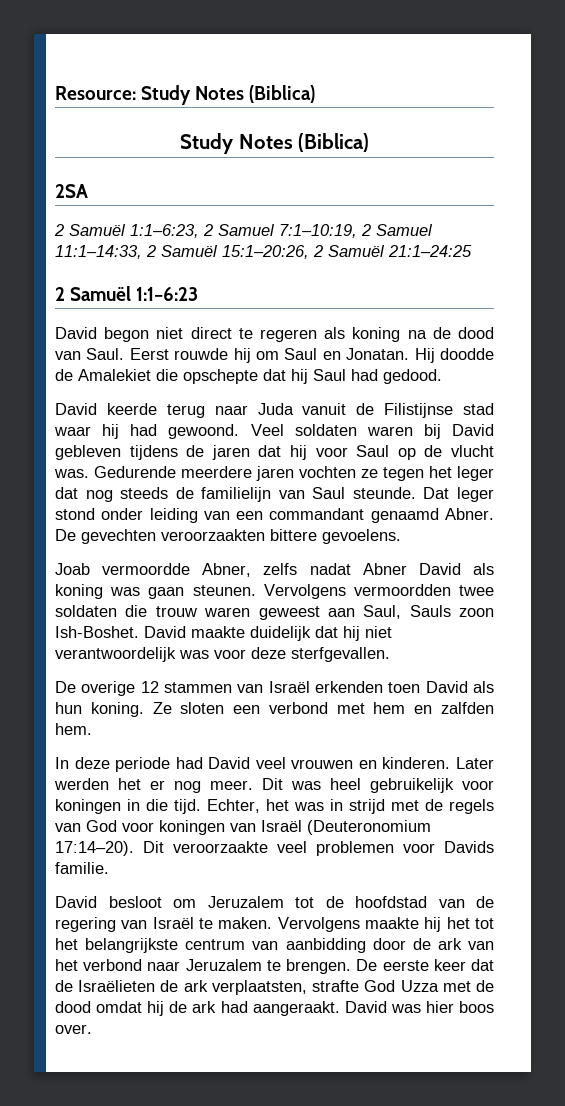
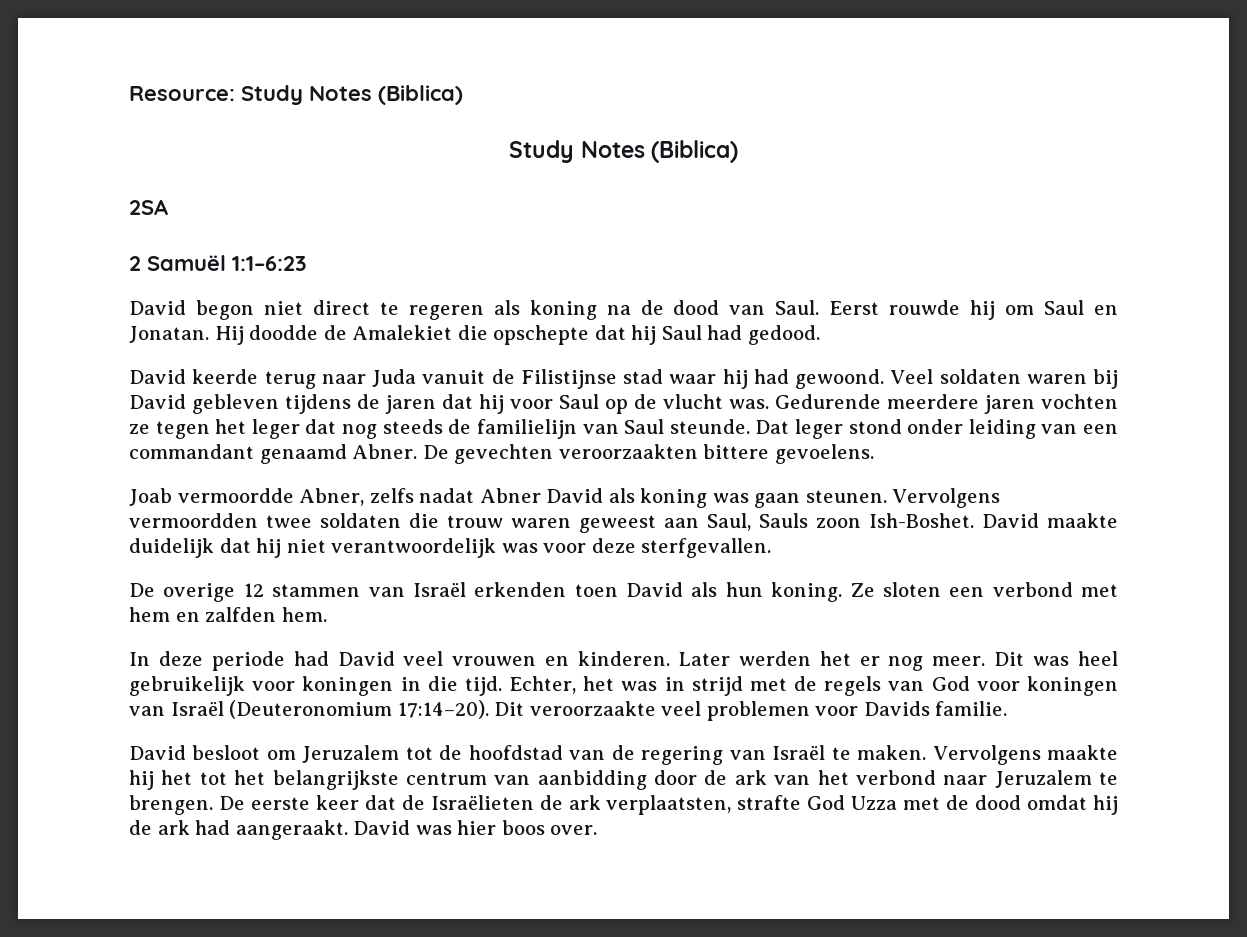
- 2 Samuël 1:1–6:23, 2 Samuel 7:1–10:19, 2 Samuel 11:1–14:33, 2 Samuël 15:1–20:26, 2 Samuël 21:1–24:25

